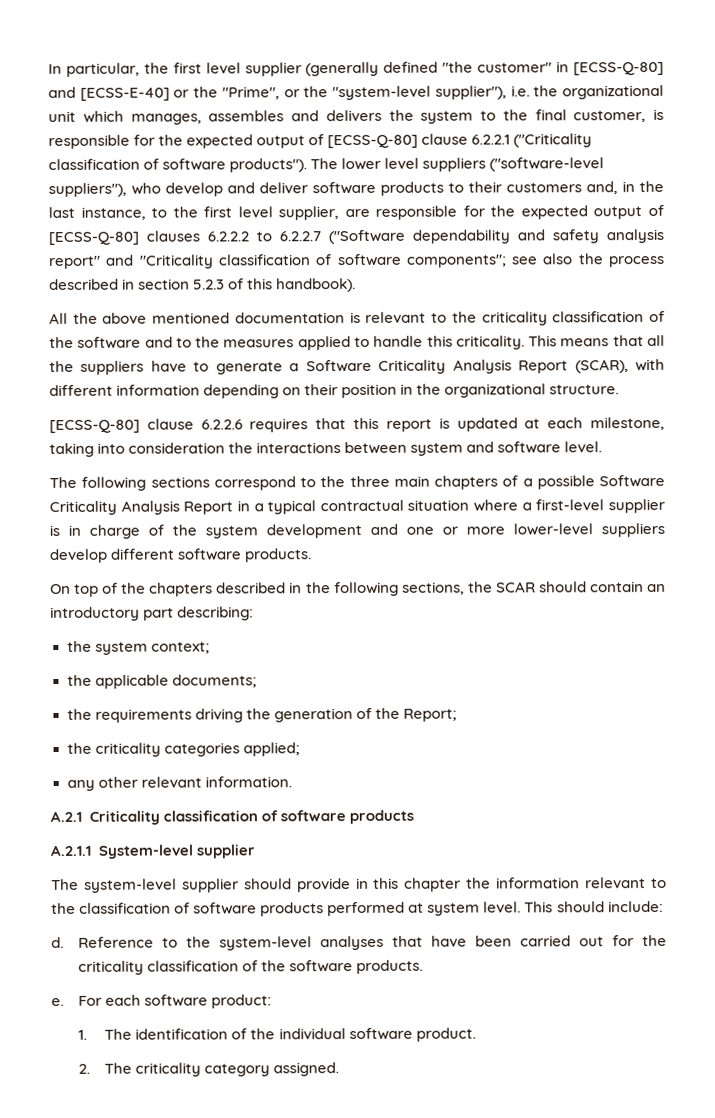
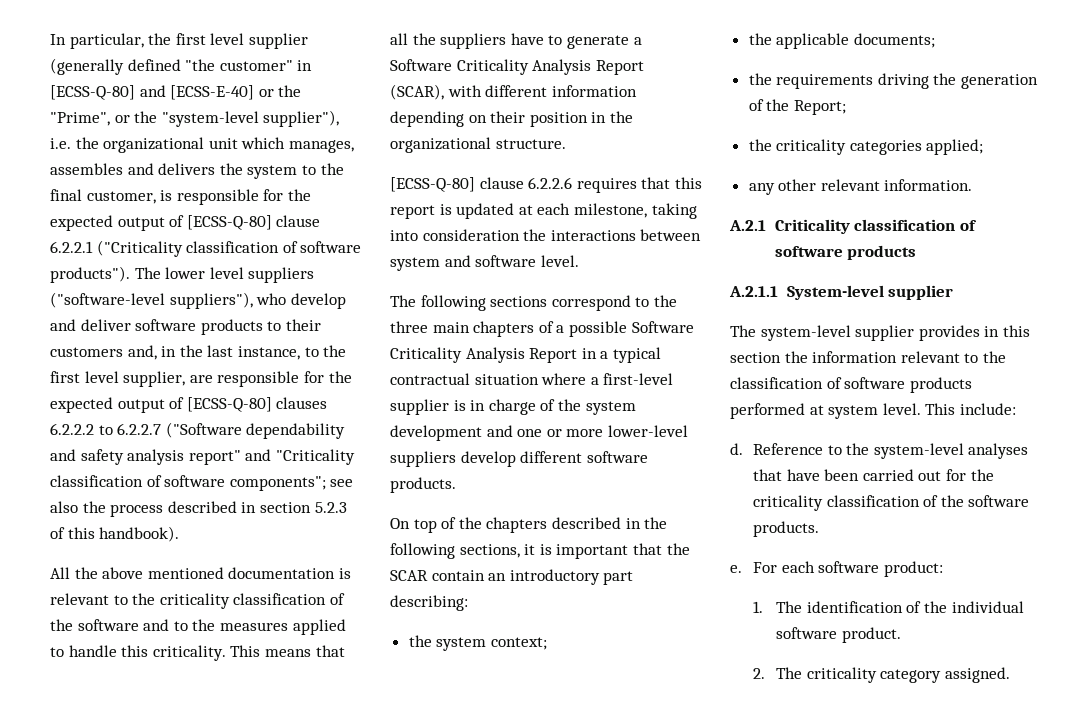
- On top of the chapters described in the following sections, the SCAR should contain an introductory part describing:
+ On top of the chapters described in the following sections, it is important that the SCAR contain an introductory part describing:
- The system-level supplier should provide in this chapter the information relevant to the classification of software products performed at system level.
+ The system-level supplier provides in this section the information relevant to the classification of software products performed at system level.
- This should include:
+ This include:

